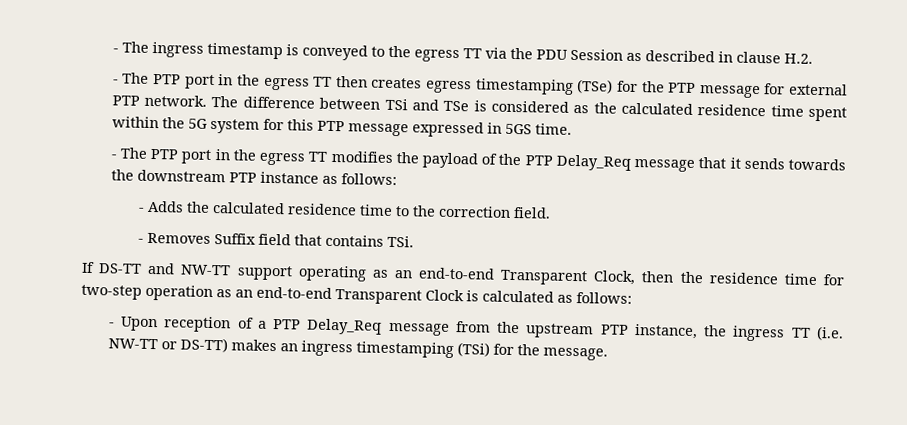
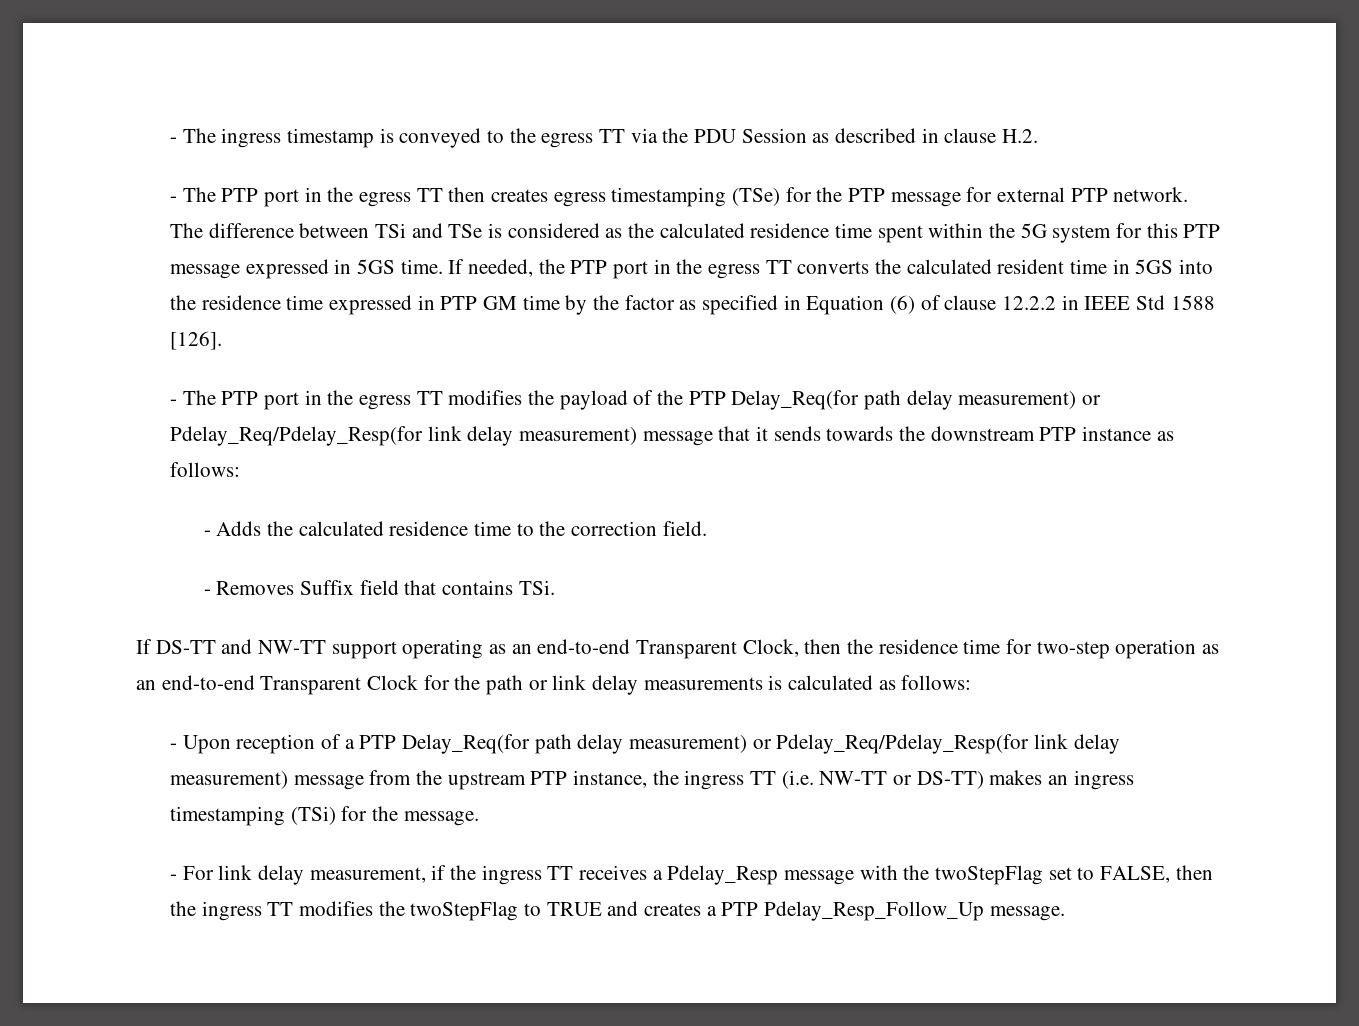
+ If needed, the PTP port in the egress TT converts the calculated resident time in 5GS into the residence time expressed in PTP GM time by the factor as specified in Equation (6) of clause 12.2.2 in IEEE Std 1588 [126].
- - The PTP port in the egress TT modifies the payload of the PTP Delay_Req message that it sends towards the downstream PTP instance as follows:
+ - The PTP port in the egress TT modifies the payload of the PTP Delay_Req(for path delay measurement) or Pdelay_Req/Pdelay_Resp(for link delay measurement) message that it sends towards the downstream PTP instance as follows:
- If DS-TT and NW-TT support operating as an end-to-end Transparent Clock, then the residence time for two-step operation as an end-to-end Transparent Clock is calculated as follows:
+ If DS-TT and NW-TT support operating as an end-to-end Transparent Clock, then the residence time for two-step operation as an end-to-end Transparent Clock for the path or link delay measurements is calculated as follows:
- - Upon reception of a PTP Delay_Req message from the upstream PTP instance, the ingress TT (i.e. NW-TT or DS-TT) makes an ingress timestamping (TSi) for the message.
+ - Upon reception of a PTP Delay_Req(for path delay measurement) or Pdelay_Req/Pdelay_Resp(for link delay measurement) message from the upstream PTP instance, the ingress TT (i.e. NW-TT or DS-TT) makes an ingress timestamping (TSi) for the message.
+ - For link delay measurement, if the ingress TT receives a Pdelay_Resp message with the twoStepFlag set to FALSE, then the ingress TT modifies the twoStepFlag to TRUE and creates a PTP Pdelay_Resp_Follow_Up message.

